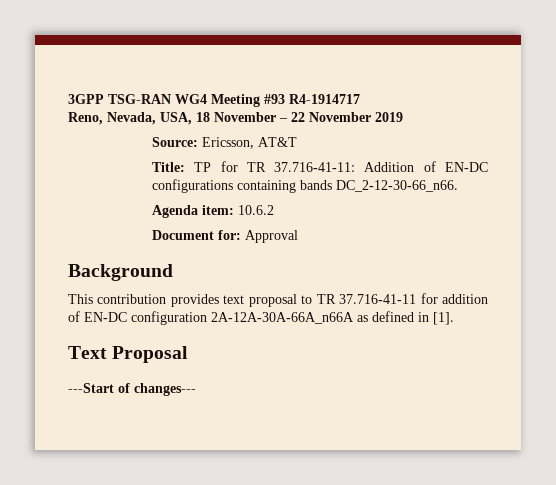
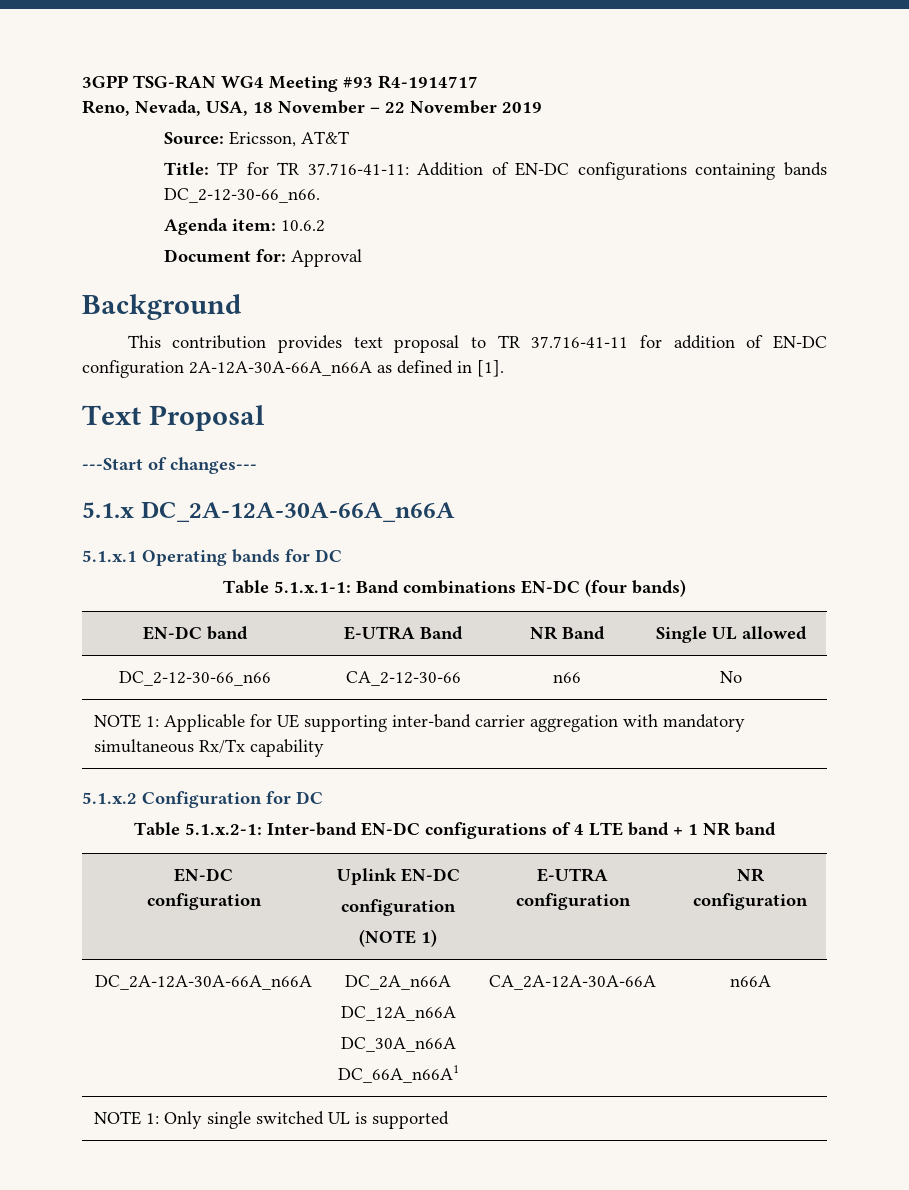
+ 5.1.x DC_2A-12A-30A-66A_n66A
+ 5.1.x.1 Operating bands for DC
+ Table 5.1.x.1-1: Band combinations EN-DC (four bands)
+ EN-DC band | E-UTRA Band | NR Band | Single UL allowed
+ DC_2-12-30-66_n66 | CA_2-12-30-66 | n66 | No
+ NOTE 1: Applicable for UE supporting inter-band carrier aggregation with mandatory simultaneous Rx/Tx capability
+ 5.1.x.2 Configuration for DC
+ Table 5.1.x.2-1: Inter-band EN-DC configurations of 4 LTE band + 1 NR band
+ EN-DC
+ configuration | Uplink EN-DC
+ configuration
+ (NOTE 1) | E-UTRA configuration | NR configuration
+ DC_2A-12A-30A-66A_n66A | DC_2A_n66A
+ DC_12A_n66A
+ DC_30A_n66A
+ DC_66A_n66A1 | CA_2A-12A-30A-66A | n66A
+ NOTE 1: Only single switched UL is supported

